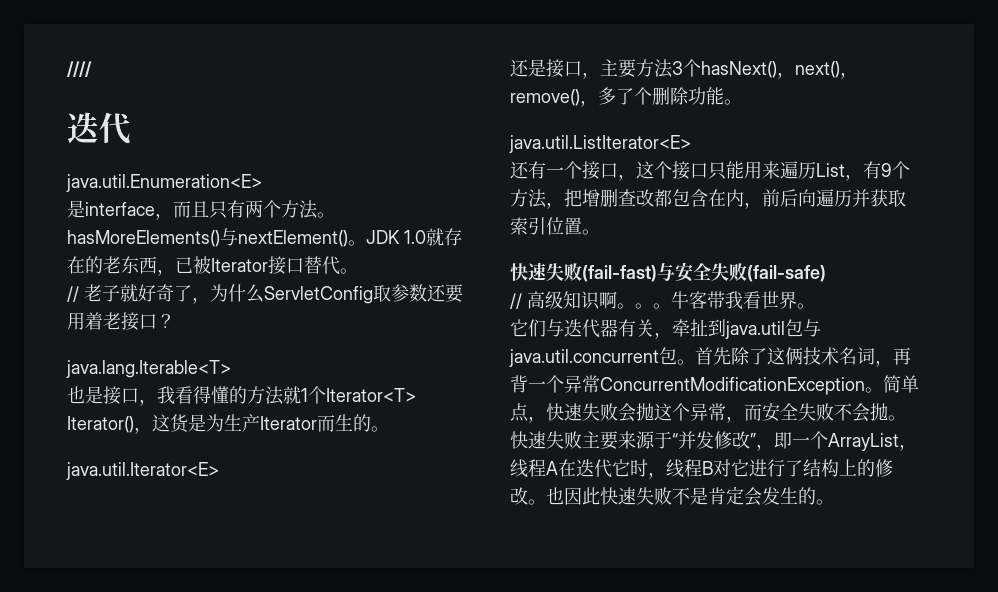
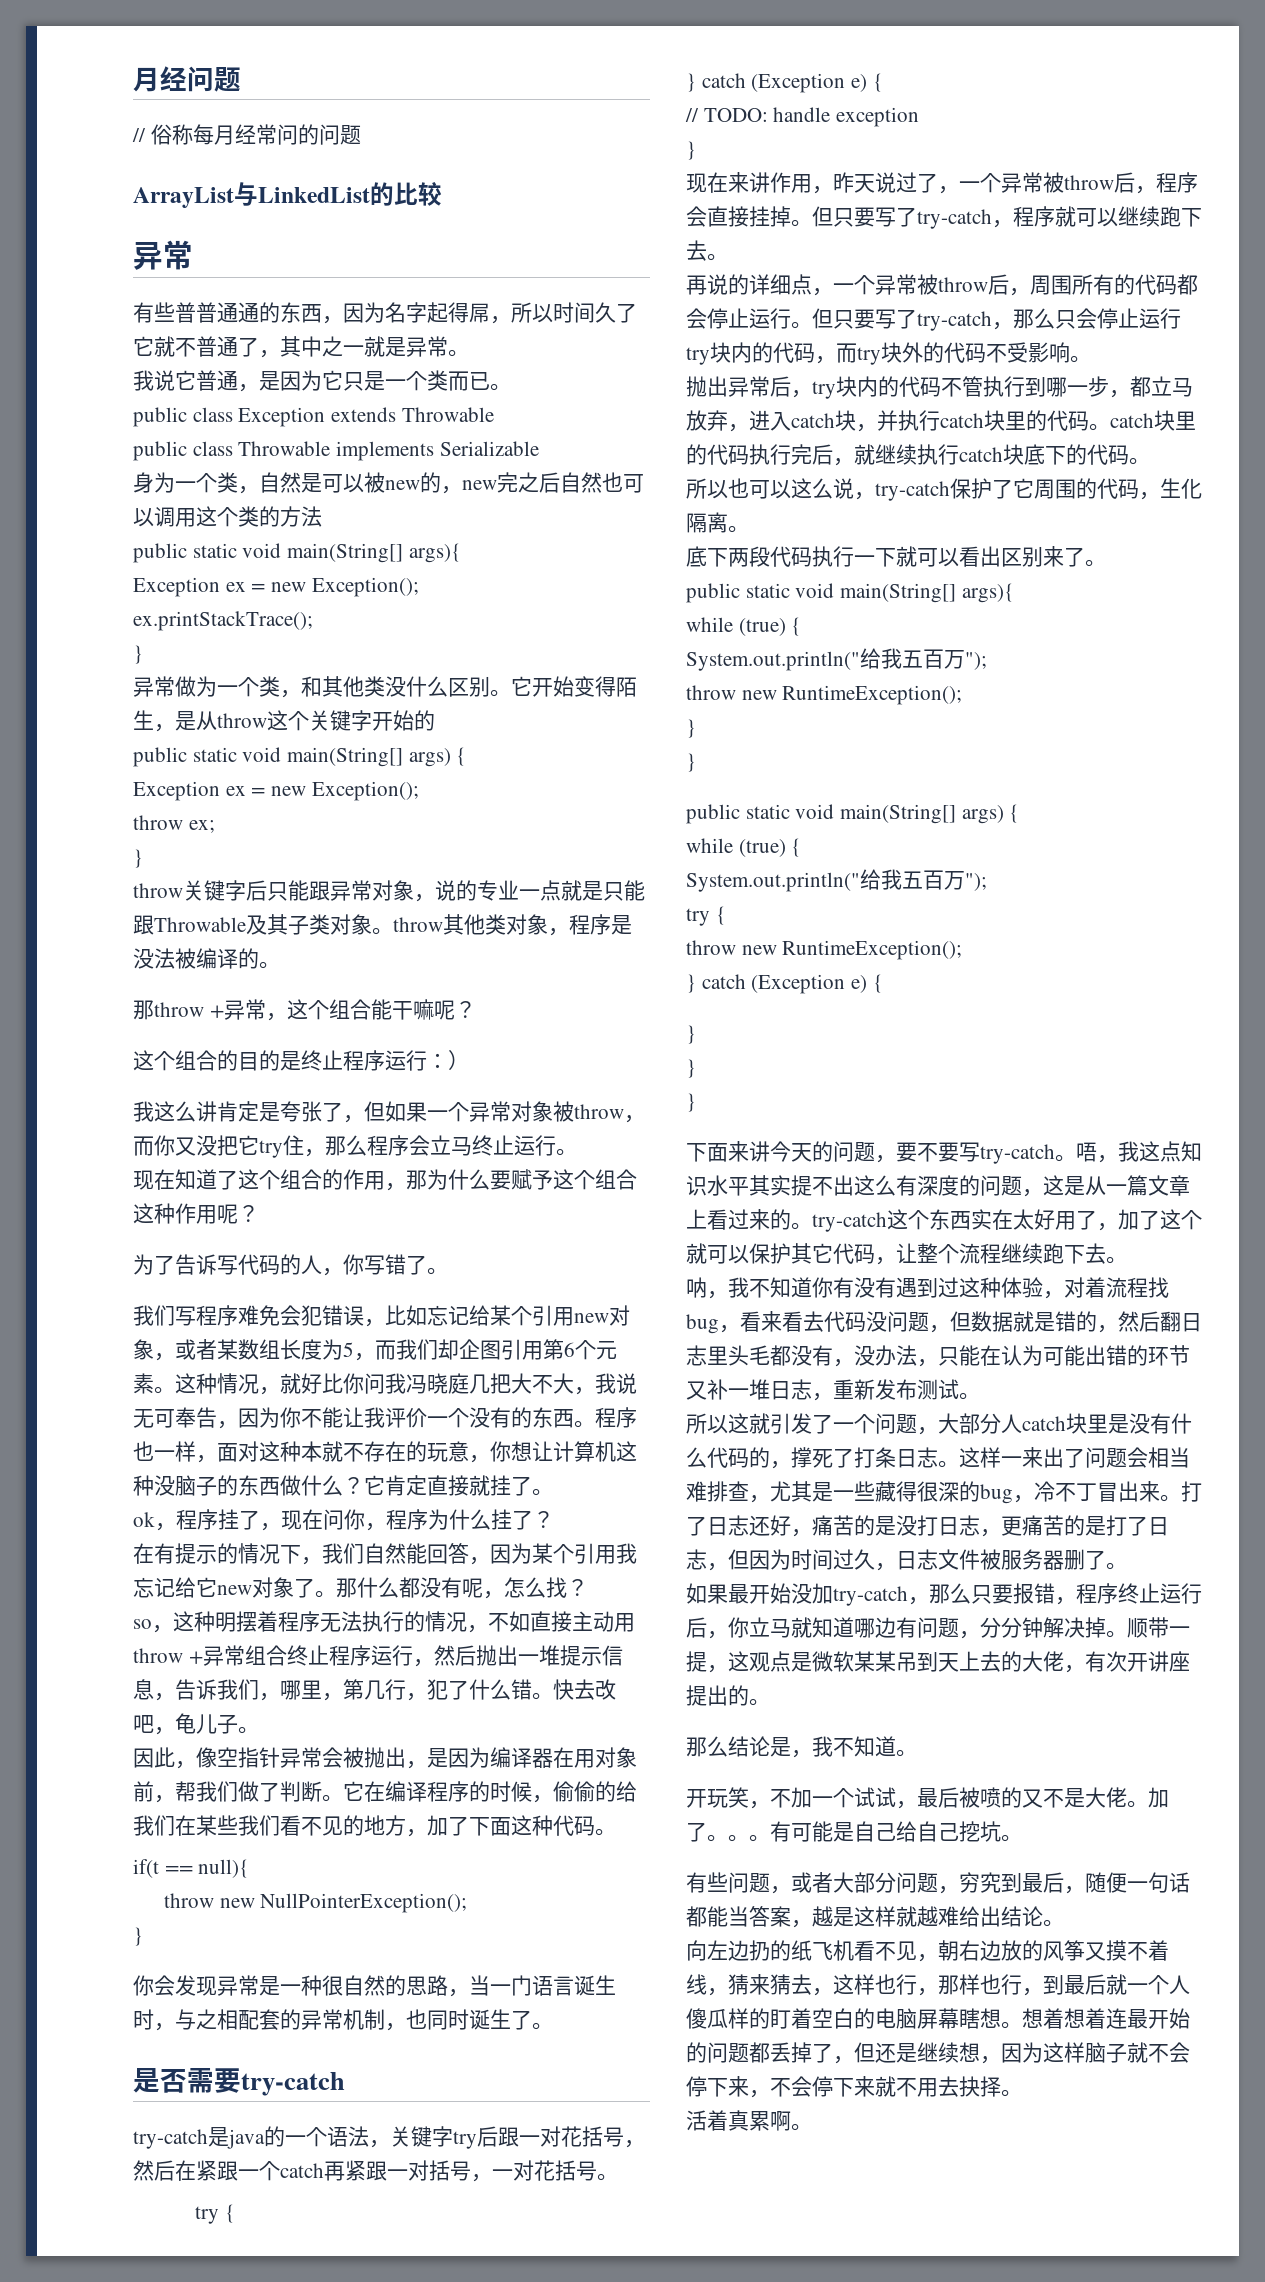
- ////
- 迭代
- java.util.Enumeration<E>
- 是interface，而且只有两个方法。hasMoreElements()与nextElement()。JDK 1.0就存在的老东西，已被Iterator接口替代。
- // 老子就好奇了，为什么ServletConfig取参数还要用着老接口？
- java.lang.Iterable<T>
- 也是接口，我看得懂的方法就1个Iterator<T> Iterator()，这货是为生产Iterator而生的。
- java.util.Iterator<E>
- 还是接口，主要方法3个hasNext()，next()，remove()，多了个删除功能。
- java.util.ListIterator<E>
- 还有一个接口，这个接口只能用来遍历List，有9个方法，把增删查改都包含在内，前后向遍历并获取索引位置。
- 快速失败(fail-fast)与安全失败(fail-safe)
- // 高级知识啊。。。牛客带我看世界。
- 它们与迭代器有关，牵扯到java.util包与java.util.concurrent包。首先除了这俩技术名词，再背一个异常ConcurrentModificationException。简单点，快速失败会抛这个异常，而安全失败不会抛。快速失败主要来源于“并发修改”，即一个ArrayList，线程A在迭代它时，线程B对它进行了结构上的修改。也因此快速失败不是肯定会发生的。
+ 月经问题
+ // 俗称每月经常问的问题
+ ArrayList与LinkedList的比较
+ 异常
+ 有些普普通通的东西，因为名字起得屌，所以时间久了它就不普通了，其中之一就是异常。
+ 我说它普通，是因为它只是一个类而已。
+ public class Exception extends Throwable
+ public class Throwable implements Serializable
+ 身为一个类，自然是可以被new的，new完之后自然也可以调用这个类的方法
+ public static void main(String[] args){
+ Exception ex = new Exception();
+ ex.printStackTrace();
+ }
+ 异常做为一个类，和其他类没什么区别。它开始变得陌生，是从throw这个关键字开始的
+ public static void main(String[] args) {
+ Exception ex = new Exception();
+ throw ex;
+ }
+ throw关键字后只能跟异常对象，说的专业一点就是只能跟Throwable及其子类对象。throw其他类对象，程序是没法被编译的。
+ 那throw +异常，这个组合能干嘛呢？
+ 这个组合的目的是终止程序运行：）
+ 我这么讲肯定是夸张了，但如果一个异常对象被throw，而你又没把它try住，那么程序会立马终止运行。
+ 现在知道了这个组合的作用，那为什么要赋予这个组合这种作用呢？
+ 为了告诉写代码的人，你写错了。
+ 我们写程序难免会犯错误，比如忘记给某个引用new对象，或者某数组长度为5，而我们却企图引用第6个元素。这种情况，就好比你问我冯晓庭几把大不大，我说无可奉告，因为你不能让我评价一个没有的东西。程序也一样，面对这种本就不存在的玩意，你想让计算机这种没脑子的东西做什么？它肯定直接就挂了。
+ ok，程序挂了，现在问你，程序为什么挂了？
+ 在有提示的情况下，我们自然能回答，因为某个引用我忘记给它new对象了。那什么都没有呢，怎么找？
+ so，这种明摆着程序无法执行的情况，不如直接主动用throw +异常组合终止程序运行，然后抛出一堆提示信息，告诉我们，哪里，第几行，犯了什么错。快去改吧，龟儿子。
+ 因此，像空指针异常会被抛出，是因为编译器在用对象前，帮我们做了判断。它在编译程序的时候，偷偷的给我们在某些我们看不见的地方，加了下面这种代码。
+ if(t == null){
+ throw new NullPointerException();
+ }
+ 你会发现异常是一种很自然的思路，当一门语言诞生时，与之相配套的异常机制，也同时诞生了。
+ 是否需要try-catch
+ try-catch是java的一个语法，关键字try后跟一对花括号，然后在紧跟一个catch再紧跟一对括号，一对花括号。
+ try {
+ } catch (Exception e) {
+ // TODO: handle exception
+ }
+ 现在来讲作用，昨天说过了，一个异常被throw后，程序会直接挂掉。但只要写了try-catch，程序就可以继续跑下去。
+ 再说的详细点，一个异常被throw后，周围所有的代码都会停止运行。但只要写了try-catch，那么只会停止运行try块内的代码，而try块外的代码不受影响。
+ 抛出异常后，try块内的代码不管执行到哪一步，都立马放弃，进入catch块，并执行catch块里的代码。catch块里的代码执行完后，就继续执行catch块底下的代码。
+ 所以也可以这么说，try-catch保护了它周围的代码，生化隔离。
+ 底下两段代码执行一下就可以看出区别来了。
+ public static void main(String[] args){
+ while (true) {
+ System.out.println("给我五百万");
+ throw new RuntimeException();
+ }
+ }
+ public static void main(String[] args) {
+ while (true) {
+ System.out.println("给我五百万");
+ try {
+ throw new RuntimeException();
+ } catch (Exception e) {
+ }
+ }
+ }
+ 下面来讲今天的问题，要不要写try-catch。唔，我这点知识水平其实提不出这么有深度的问题，这是从一篇文章上看过来的。try-catch这个东西实在太好用了，加了这个就可以保护其它代码，让整个流程继续跑下去。
+ 呐，我不知道你有没有遇到过这种体验，对着流程找bug，看来看去代码没问题，但数据就是错的，然后翻日志里头毛都没有，没办法，只能在认为可能出错的环节又补一堆日志，重新发布测试。
+ 所以这就引发了一个问题，大部分人catch块里是没有什么代码的，撑死了打条日志。这样一来出了问题会相当难排查，尤其是一些藏得很深的bug，冷不丁冒出来。打了日志还好，痛苦的是没打日志，更痛苦的是打了日志，但因为时间过久，日志文件被服务器删了。
+ 如果最开始没加try-catch，那么只要报错，程序终止运行后，你立马就知道哪边有问题，分分钟解决掉。顺带一提，这观点是微软某某吊到天上去的大佬，有次开讲座提出的。
+ 那么结论是，我不知道。
+ 开玩笑，不加一个试试，最后被喷的又不是大佬。加了。。。有可能是自己给自己挖坑。
+ 有些问题，或者大部分问题，穷究到最后，随便一句话都能当答案，越是这样就越难给出结论。
+ 向左边扔的纸飞机看不见，朝右边放的风筝又摸不着线，猜来猜去，这样也行，那样也行，到最后就一个人傻瓜样的盯着空白的电脑屏幕瞎想。想着想着连最开始的问题都丢掉了，但还是继续想，因为这样脑子就不会停下来，不会停下来就不用去抉择。
+ 活着真累啊。

